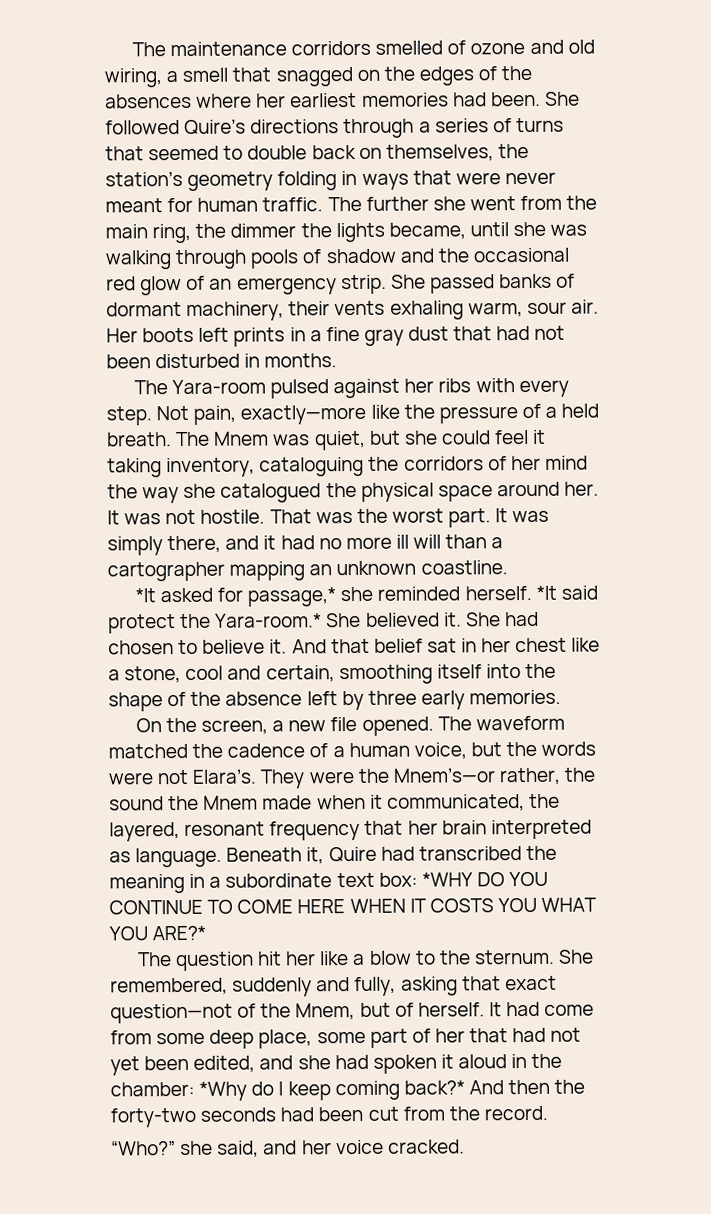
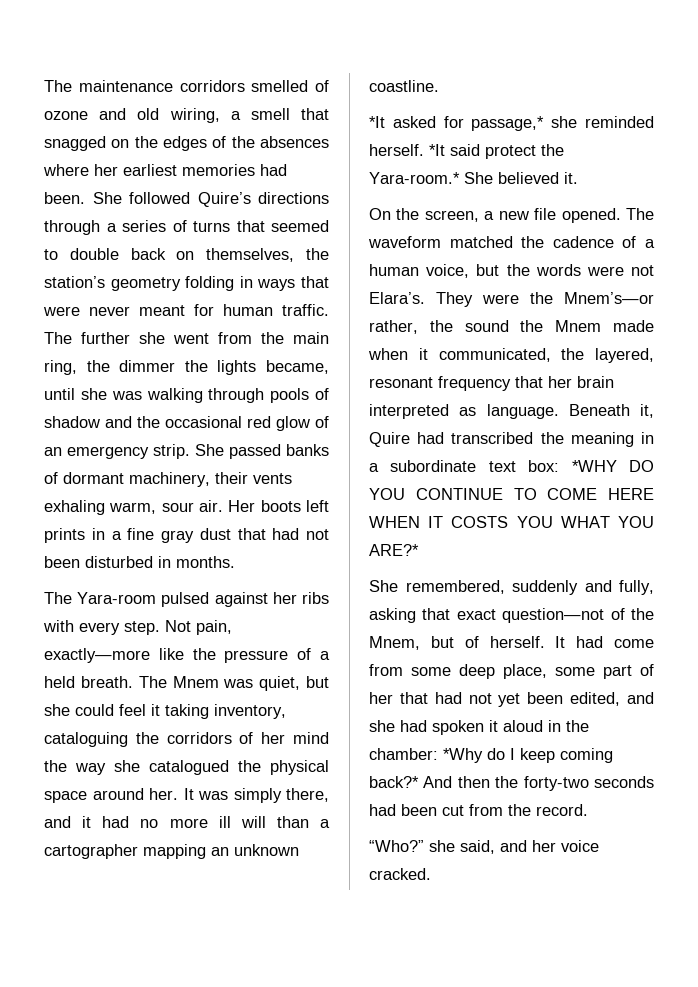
- It was not hostile. That was the worst part. It was simply there, and it had no more ill will than a cartographer mapping an unknown coastline.
+ It was simply there, and it had no more ill will than a cartographer mapping an unknown coastline.
- She had chosen to believe it. And that belief sat in her chest like a stone, cool and certain, smoothing itself into the shape of the absence left by three early memories.
- The question hit her like a blow to the sternum.

